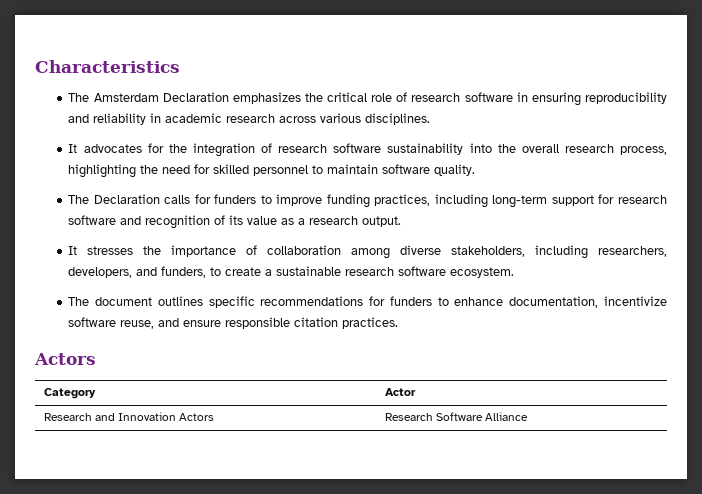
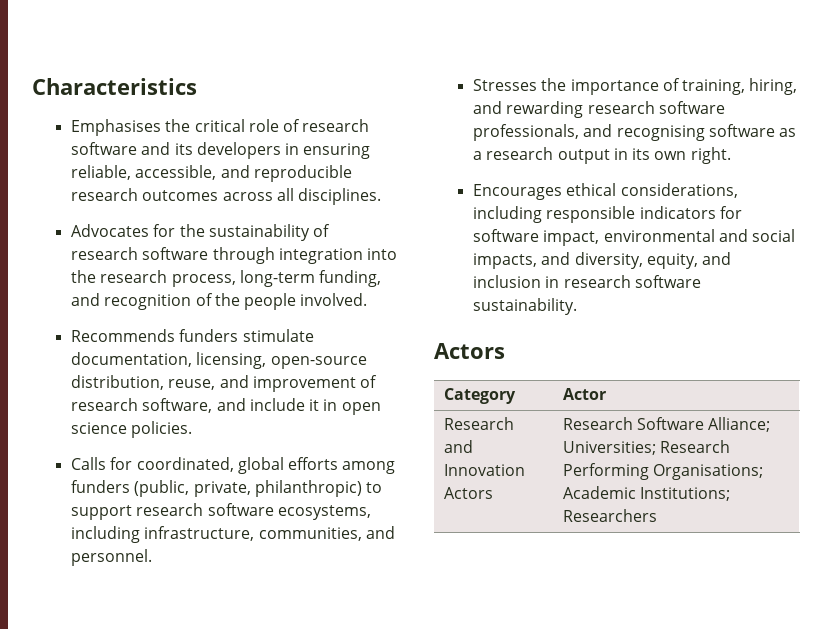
- The Amsterdam Declaration emphasizes the critical role of research software in ensuring reproducibility and reliability in academic research across various disciplines.
+ Emphasises the critical role of research software and its developers in ensuring reliable, accessible, and reproducible research outcomes across all disciplines.
- It advocates for the integration of research software sustainability into the overall research process, highlighting the need for skilled personnel to maintain software quality.
- The Declaration calls for funders to improve funding practices, including long-term support for research software and recognition of its value as a research output.
- It stresses the importance of collaboration among diverse stakeholders, including researchers, developers, and funders, to create a sustainable research software ecosystem.
- The document outlines specific recommendations for funders to enhance documentation, incentivize software reuse, and ensure responsible citation practices.
+ Advocates for the sustainability of research software through integration into the research process, long-term funding, and recognition of the people involved.
+ Recommends funders stimulate documentation, licensing, open-source distribution, reuse, and improvement of research software, and include it in open science policies.
+ Calls for coordinated, global efforts among funders (public, private, philanthropic) to support research software ecosystems, including infrastructure, communities, and personnel.
+ Stresses the importance of training, hiring, and rewarding research software professionals, and recognising software as a research output in its own right.
+ Encourages ethical considerations, including responsible indicators for software impact, environmental and social impacts, and diversity, equity, and inclusion in research software sustainability.
- Research and Innovation Actors | Research Software Alliance
+ Research and Innovation Actors | Research Software Alliance; Universities; Research Performing Organisations; Academic Institutions; Researchers

